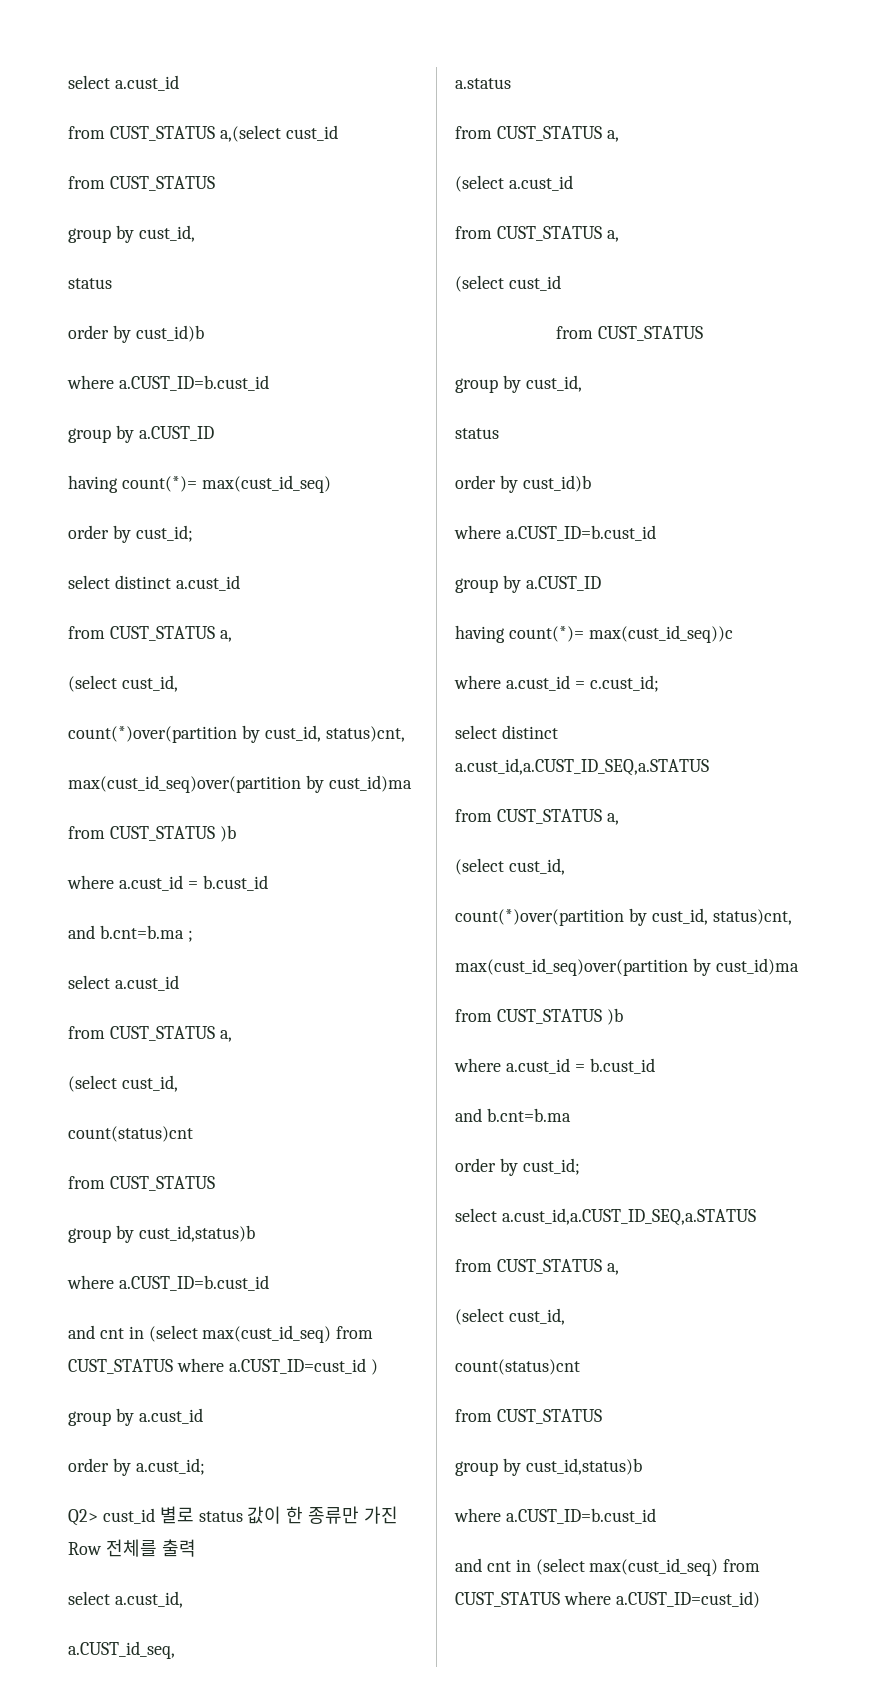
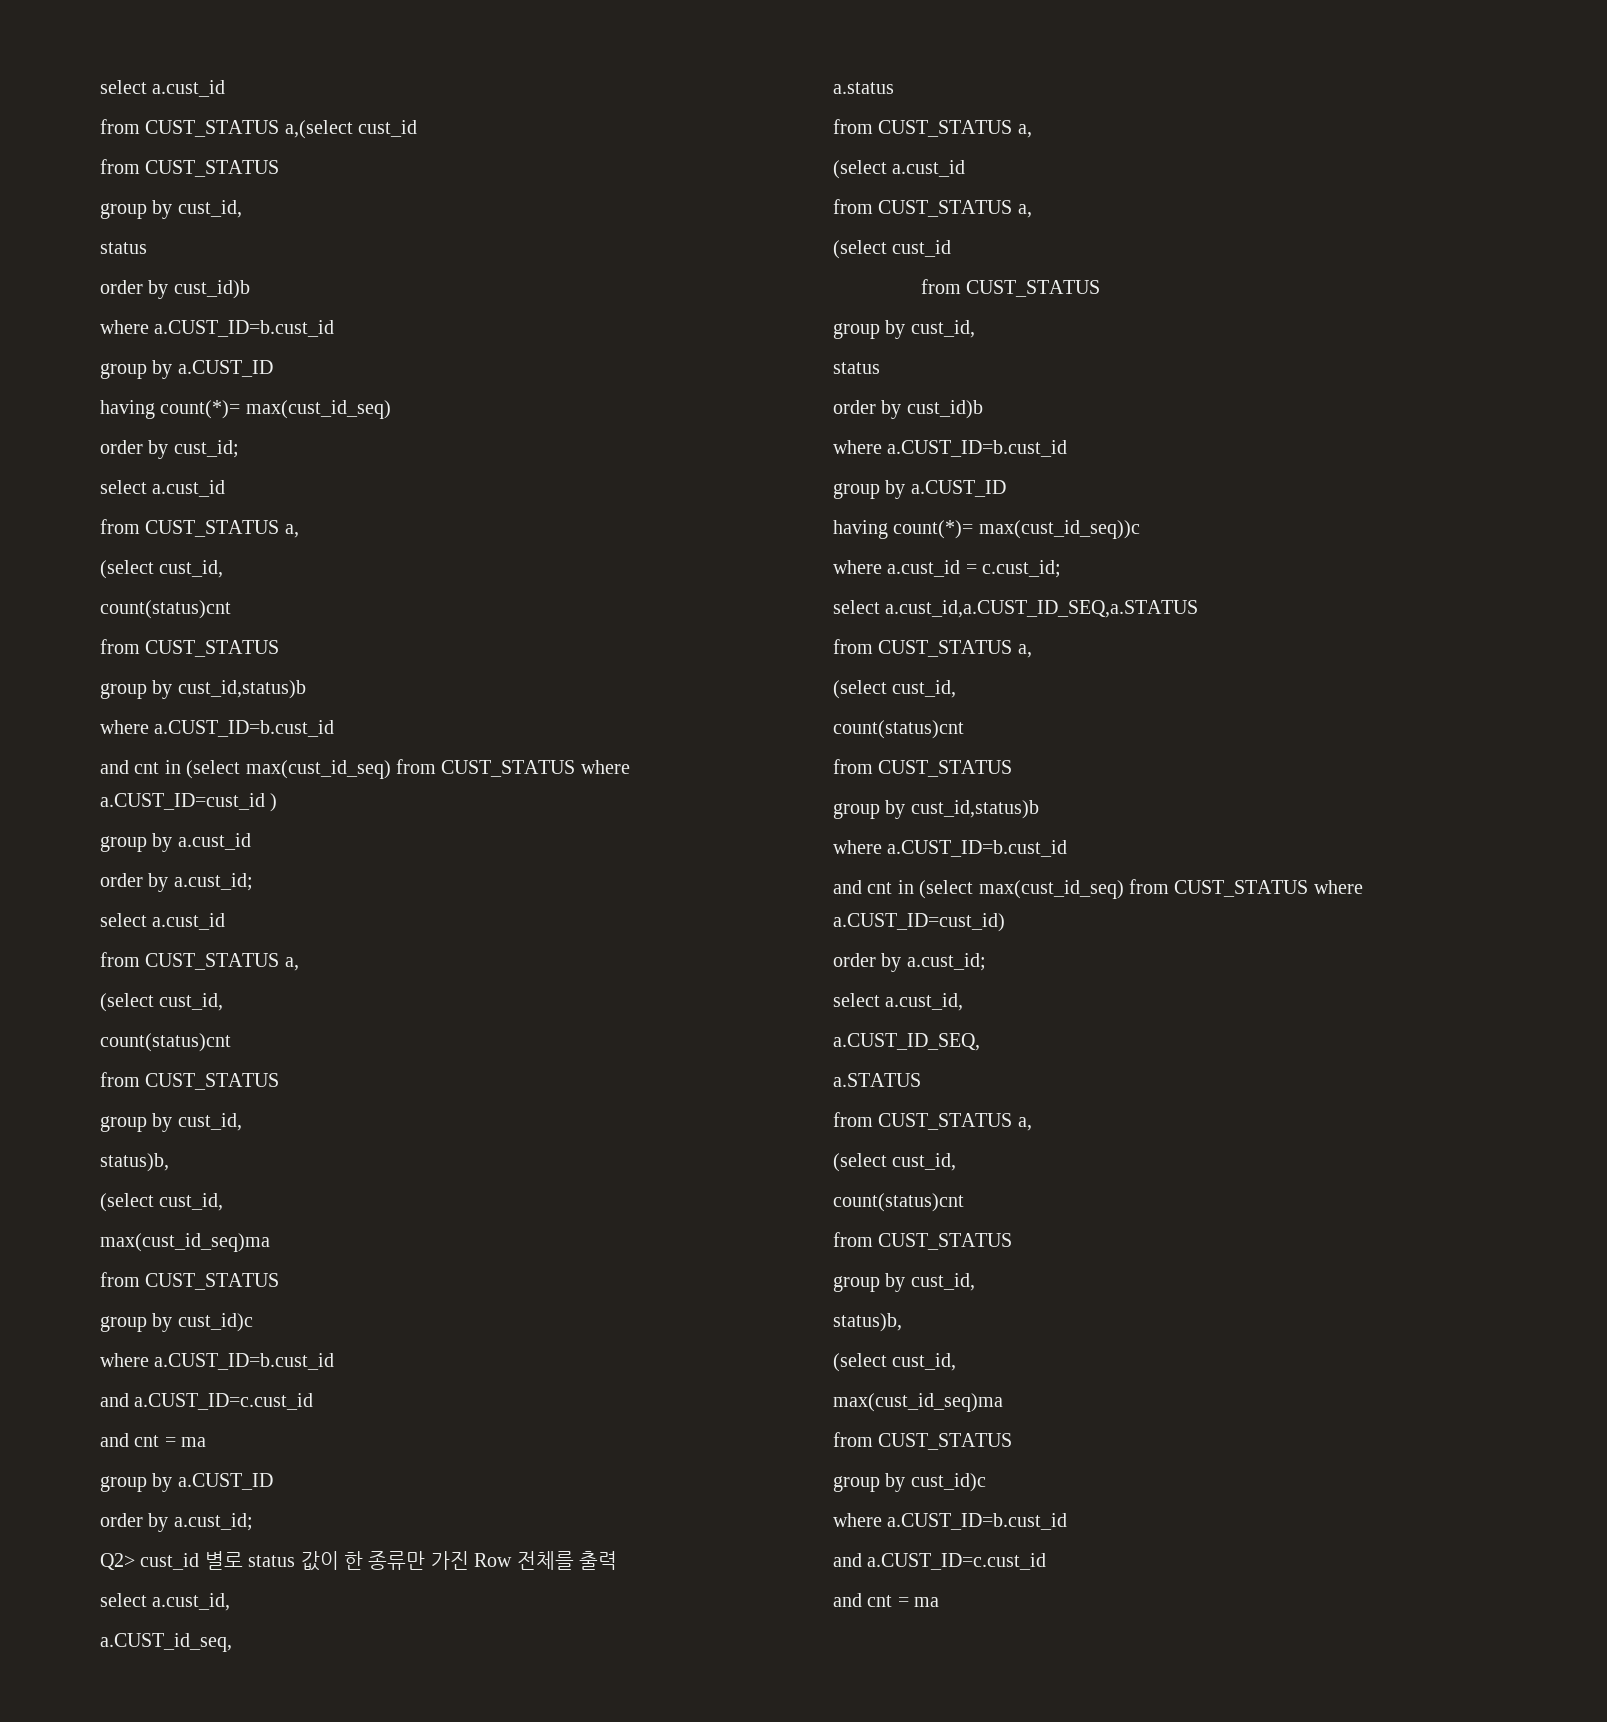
- select distinct a.cust_id
- from CUST_STATUS a,
- (select cust_id,
- count(*)over(partition by cust_id, status)cnt,
- max(cust_id_seq)over(partition by cust_id)ma
- from CUST_STATUS )b
- where a.cust_id = b.cust_id
- and b.cnt=b.ma ;
  group by a.cust_id
+ order by a.cust_id;
+ select a.cust_id
+ from CUST_STATUS a,
+ (select cust_id,
+ count(status)cnt
+ from CUST_STATUS
+ group by cust_id,
+ status)b,
+ (select cust_id,
+ max(cust_id_seq)ma
+ from CUST_STATUS
+ group by cust_id)c
+ where a.CUST_ID=b.cust_id
+ and a.CUST_ID=c.cust_id
+ and cnt = ma
+ group by a.CUST_ID
- select distinct a.cust_id,a.CUST_ID_SEQ,a.STATUS
- from CUST_STATUS a,
- (select cust_id,
- count(*)over(partition by cust_id, status)cnt,
- max(cust_id_seq)over(partition by cust_id)ma
- from CUST_STATUS )b
- where a.cust_id = b.cust_id
- and b.cnt=b.ma
- order by cust_id;
  and cnt in (select max(cust_id_seq) from CUST_STATUS where a.CUST_ID=cust_id)
+ order by a.cust_id;
+ select a.cust_id,
+ a.CUST_ID_SEQ,
+ a.STATUS
+ from CUST_STATUS a,
+ (select cust_id,
+ count(status)cnt
+ from CUST_STATUS
+ group by cust_id,
+ status)b,
+ (select cust_id,
+ max(cust_id_seq)ma
+ from CUST_STATUS
+ group by cust_id)c
+ where a.CUST_ID=b.cust_id
+ and a.CUST_ID=c.cust_id
+ and cnt = ma

